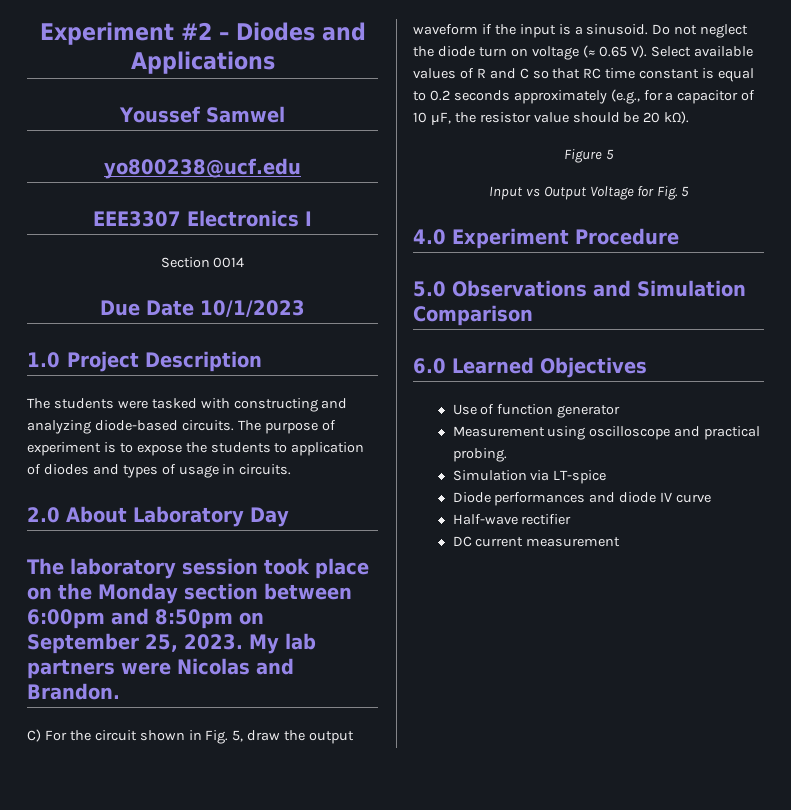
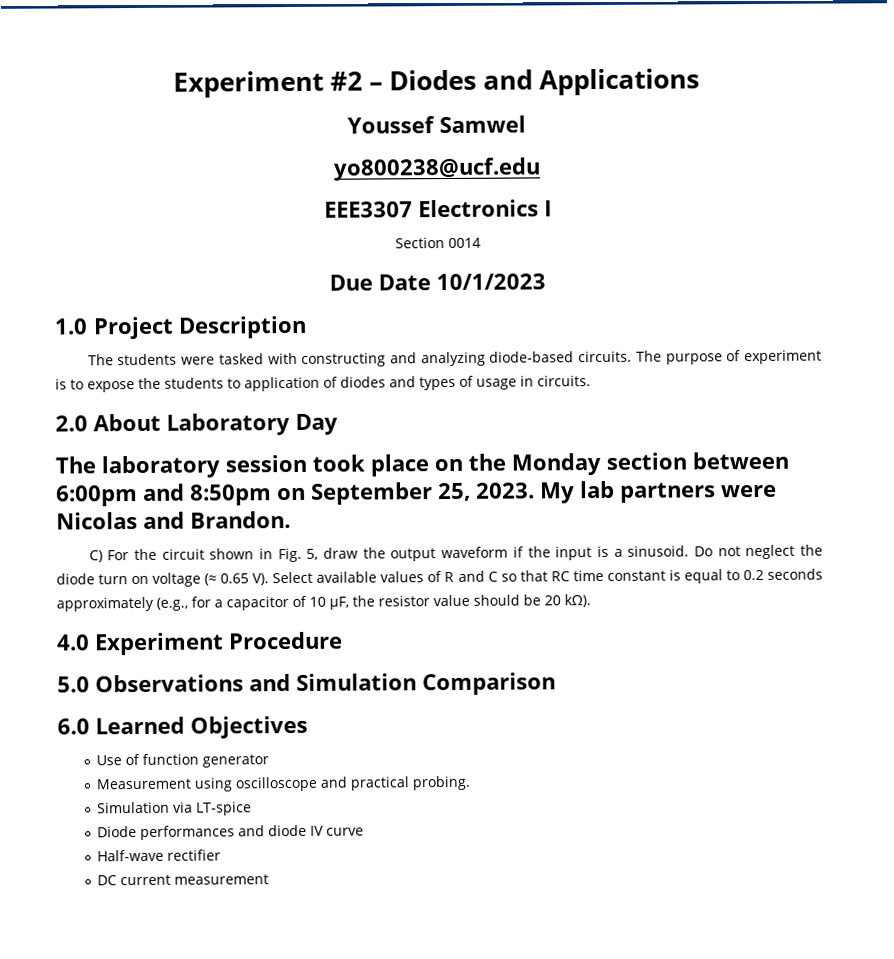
- Figure 5
- Input vs Output Voltage for Fig. 5

